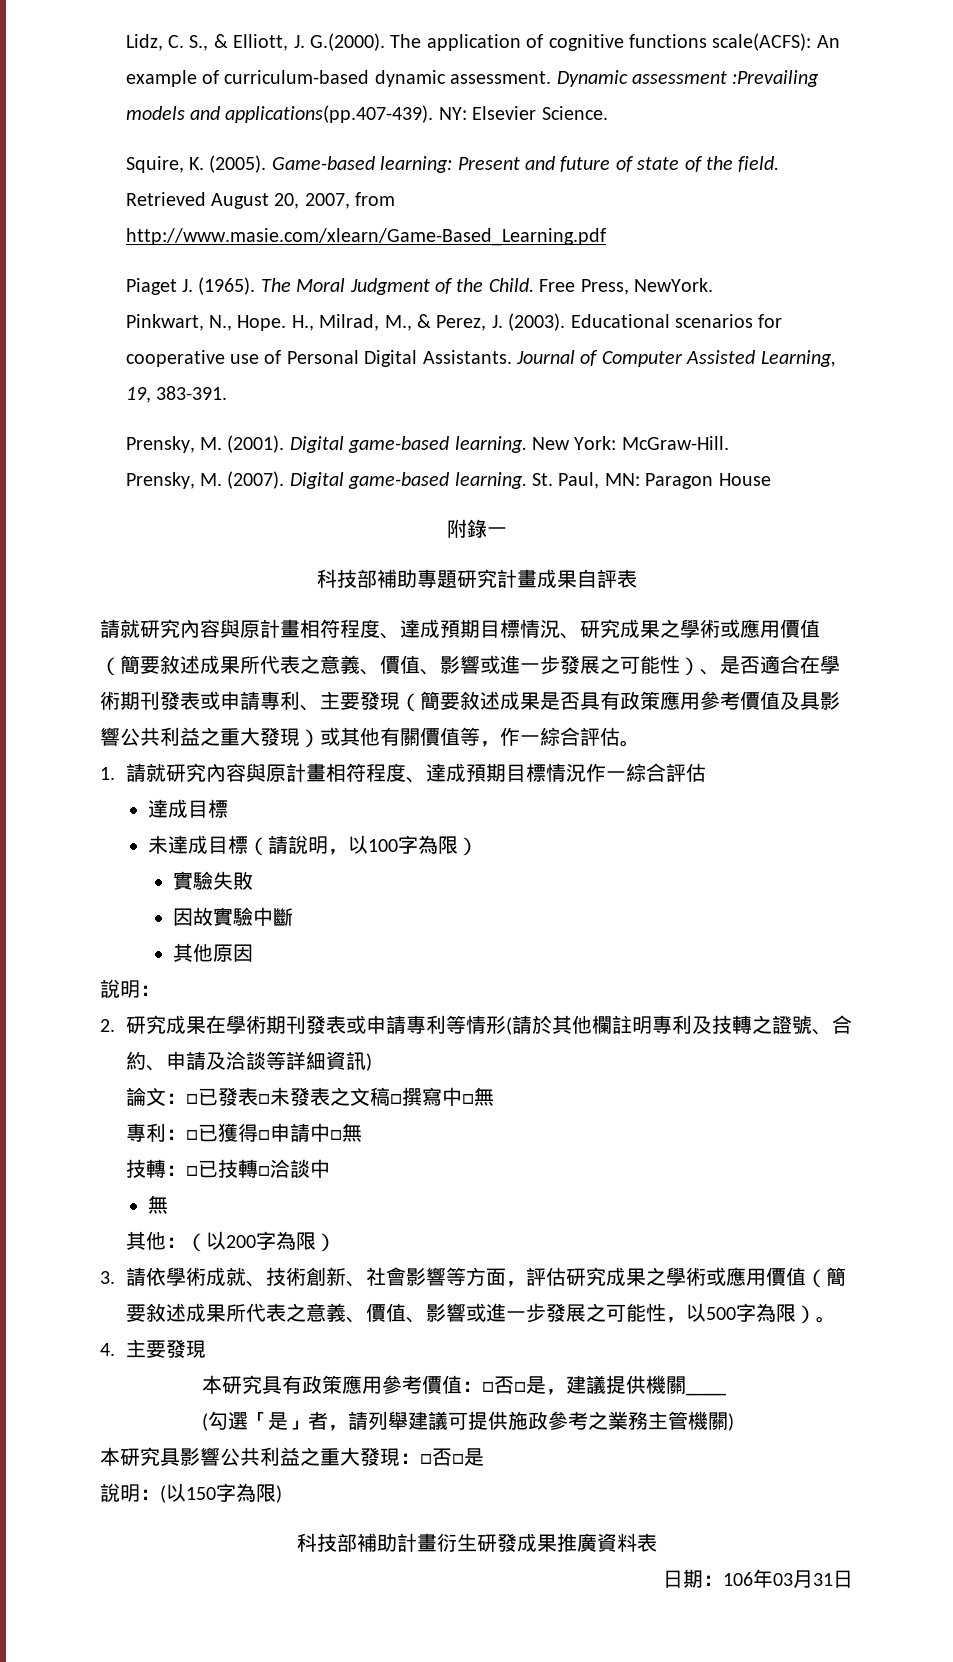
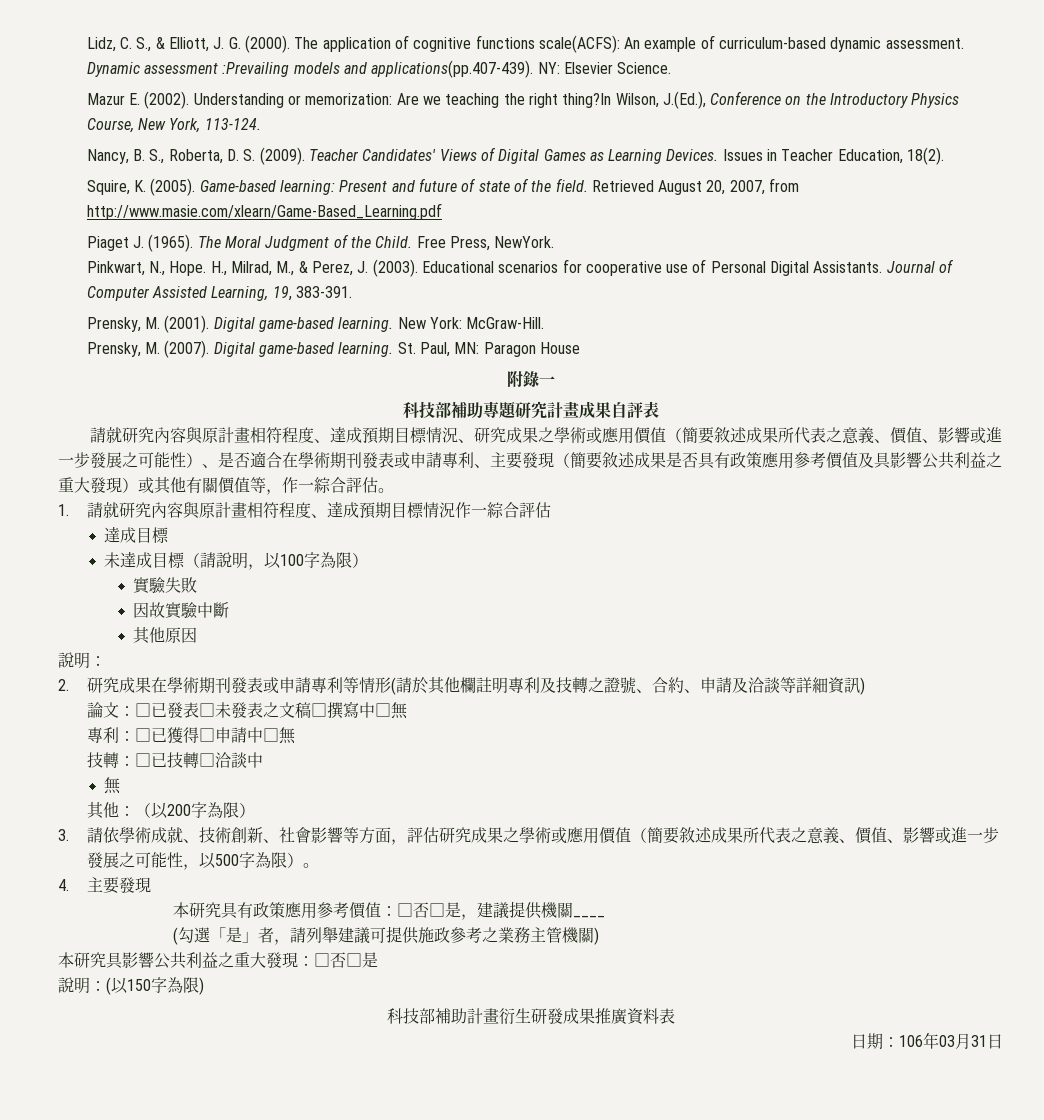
- Lidz, C. S., & Elliott, J. G.(2000). The application of cognitive functions scale(ACFS): An example of curriculum-based dynamic assessment.
+ Lidz, C. S., & Elliott, J. G. (2000). The application of cognitive functions scale(ACFS): An example of curriculum-based dynamic assessment.
+ Mazur E. (2002). Understanding or memorization: Are we teaching the right thing?In Wilson, J.(Ed.), Conference on the Introductory Physics Course, New York, 113-124.
+ Nancy, B. S., Roberta, D. S. (2009). Teacher Candidates' Views of Digital Games as Learning Devices. Issues in Teacher Education, 18(2).

